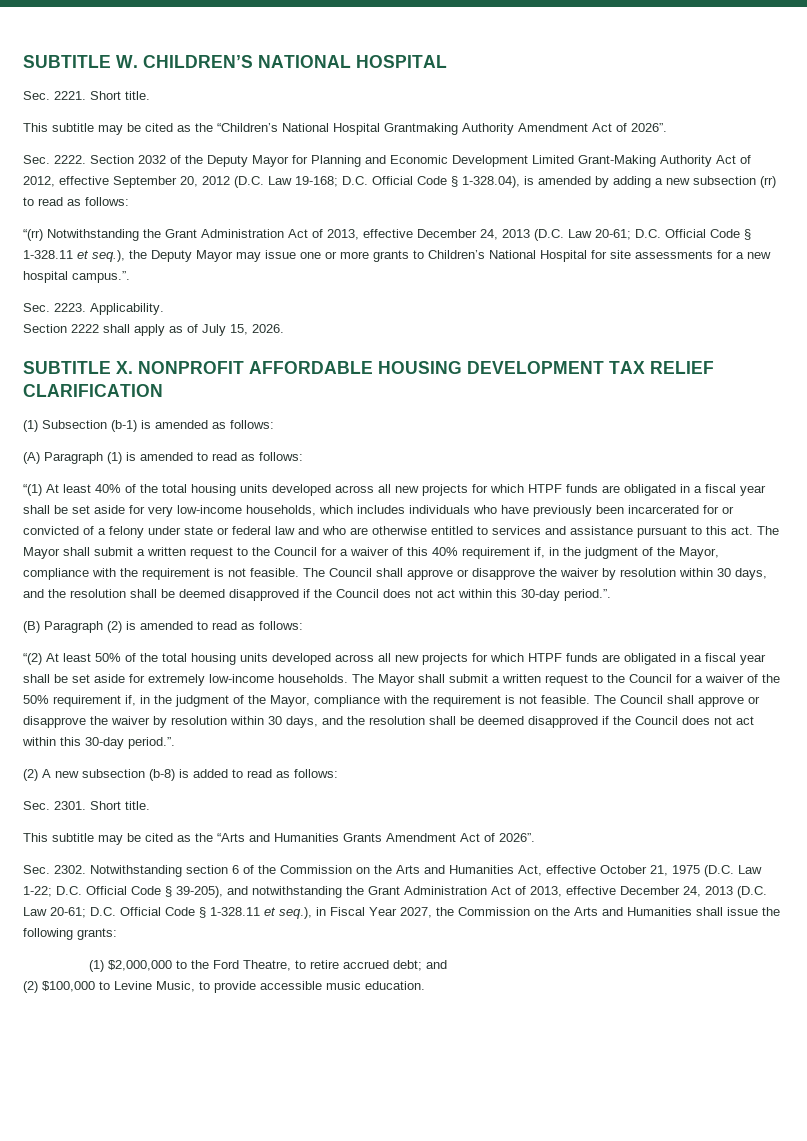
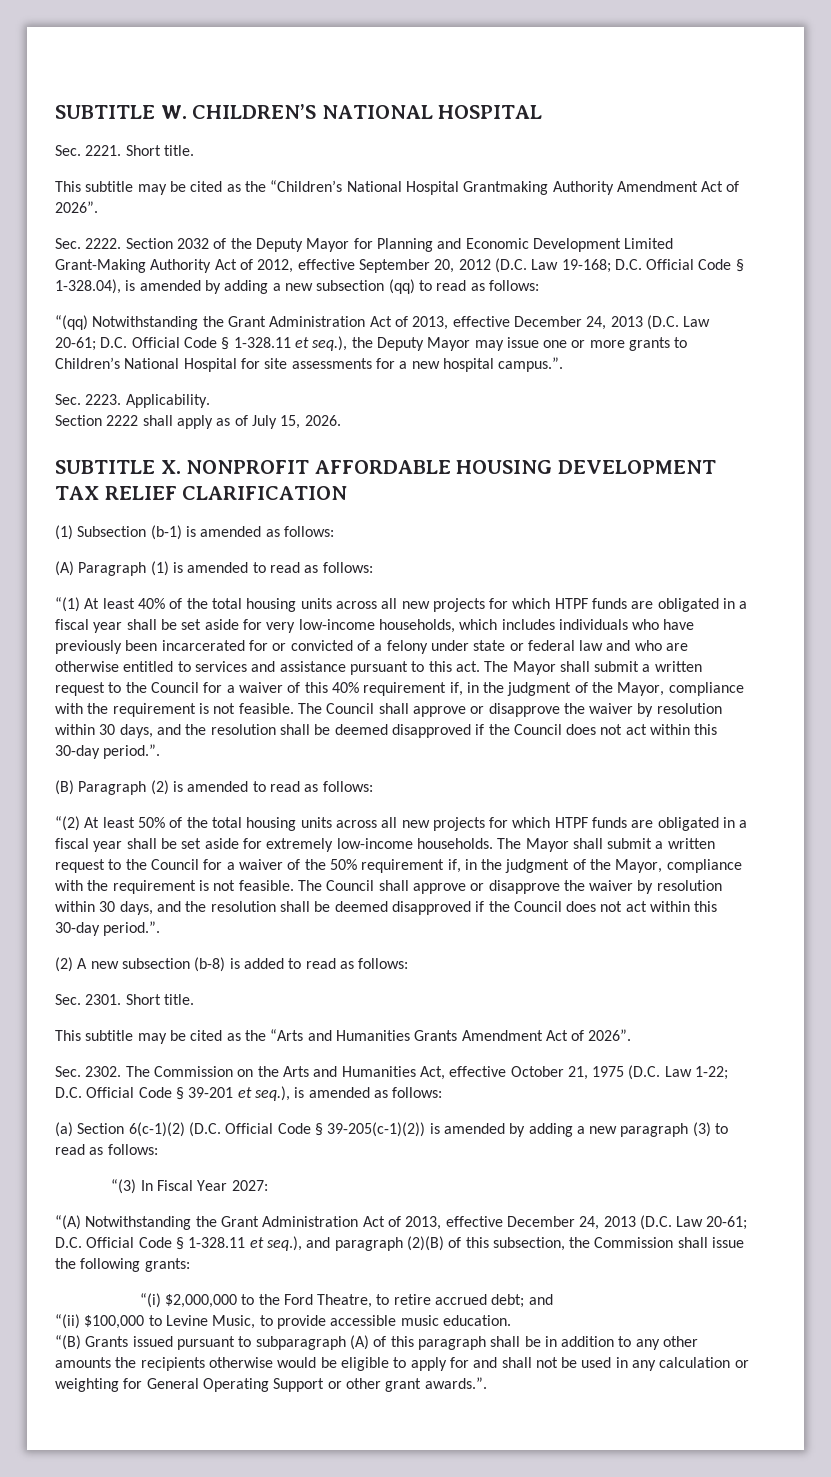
- D.C. Official Code § 1-328.04), is amended by adding a new subsection (rr) to read as follows:
- “(rr) Notwithstanding the Grant Administration Act of 2013, effective December 24, 2013 (D.C. Law 20-61;
+ D.C. Official Code § 1-328.04), is amended by adding a new subsection (qq) to read as follows:
+ “(qq) Notwithstanding the Grant Administration Act of 2013, effective December 24, 2013 (D.C. Law 20-61;
- “(1) At least 40% of the total housing units developed across all new projects for which HTPF funds are obligated in a fiscal year shall be set aside for very low-income households, which includes individuals who have previously been incarcerated for or convicted of a felony under state or federal law and who are otherwise entitled to services and assistance pursuant to this act.
+ “(1) At least 40% of the total housing units across all new projects for which HTPF funds are obligated in a fiscal year shall be set aside for very low-income households, which includes individuals who have previously been incarcerated for or convicted of a felony under state or federal law and who are otherwise entitled to services and assistance pursuant to this act.
- “(2) At least 50% of the total housing units developed across all new projects for which HTPF funds are obligated in a fiscal year shall be set aside for extremely low-income households.
+ “(2) At least 50% of the total housing units across all new projects for which HTPF funds are obligated in a fiscal year shall be set aside for extremely low-income households.
- Notwithstanding section 6 of the Commission on the Arts and Humanities Act, effective October 21, 1975 (D.C. Law 1-22; D.C. Official Code § 39-205), and notwithstanding the Grant Administration Act of 2013, effective December 24, 2013 (D.C. Law 20-61; D.C. Official Code § 1-328.11 et seq.), in Fiscal Year 2027, the Commission on the Arts and Humanities shall issue the following grants:
+ The Commission on the Arts and Humanities Act, effective October 21, 1975 (D.C. Law 1-22; D.C. Official Code § 39-201 et seq.), is amended as follows:
+ (a) Section 6(c-1)(2) (D.C. Official Code § 39-205(c-1)(2)) is amended by adding a new paragraph (3) to read as follows:
+ “(3) In Fiscal Year 2027:
+ “(A) Notwithstanding the Grant Administration Act of 2013, effective December 24, 2013 (D.C. Law 20-61; D.C. Official Code § 1-328.11 et seq.), and paragraph (2)(B) of this subsection, the Commission shall issue the following grants:
- (1) $2,000,000 to the Ford Theatre, to retire accrued debt; and
+ “(i) $2,000,000 to the Ford Theatre, to retire accrued debt; and
- (2) $100,000 to Levine Music, to provide accessible music education.
+ “(ii) $100,000 to Levine Music, to provide accessible music education.
+ “(B) Grants issued pursuant to subparagraph (A) of this paragraph shall be in addition to any other amounts the recipients otherwise would be eligible to apply for and shall not be used in any calculation or weighting for General Operating Support or other grant awards.”.

